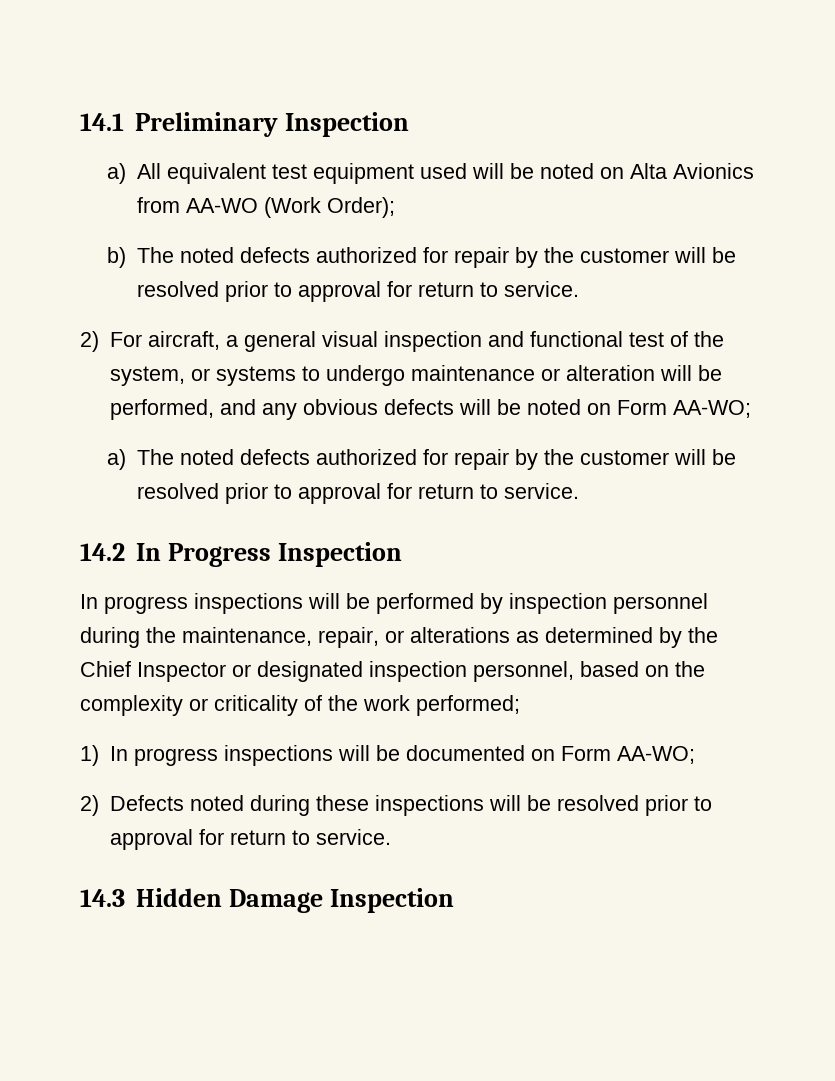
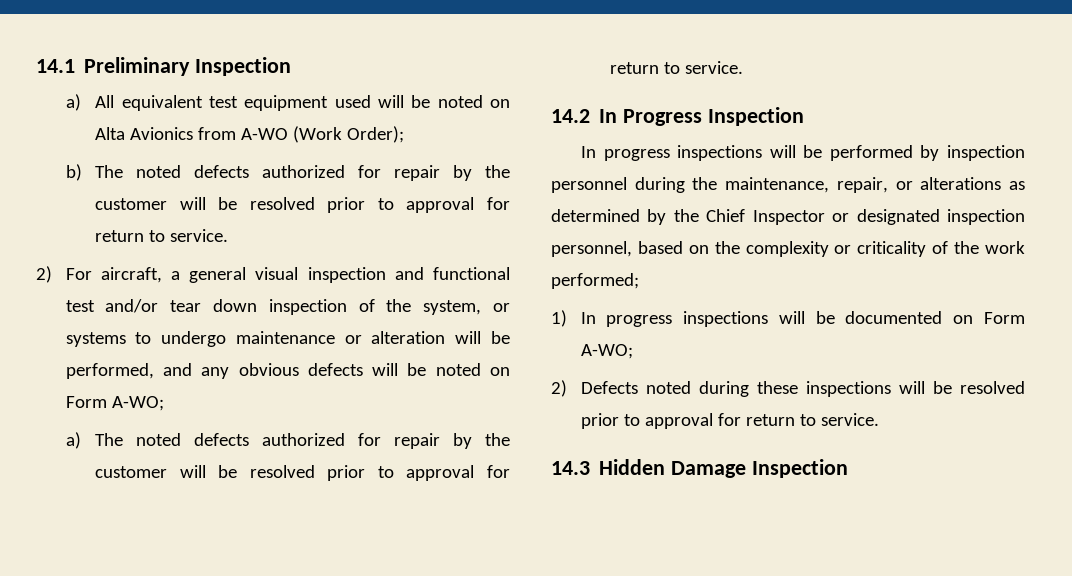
- a) All equivalent test equipment used will be noted on Alta Avionics from AA-WO (Work Order);
+ a) All equivalent test equipment used will be noted on Alta Avionics from A-WO (Work Order);
- 2) For aircraft, a general visual inspection and functional test of the system, or systems to undergo maintenance or alteration will be performed, and any obvious defects will be noted on Form AA-WO;
+ 2) For aircraft, a general visual inspection and functional test and/or tear down inspection of the system, or systems to undergo maintenance or alteration will be performed, and any obvious defects will be noted on Form A-WO;
- 1) In progress inspections will be documented on Form AA-WO;
+ 1) In progress inspections will be documented on Form A-WO;

